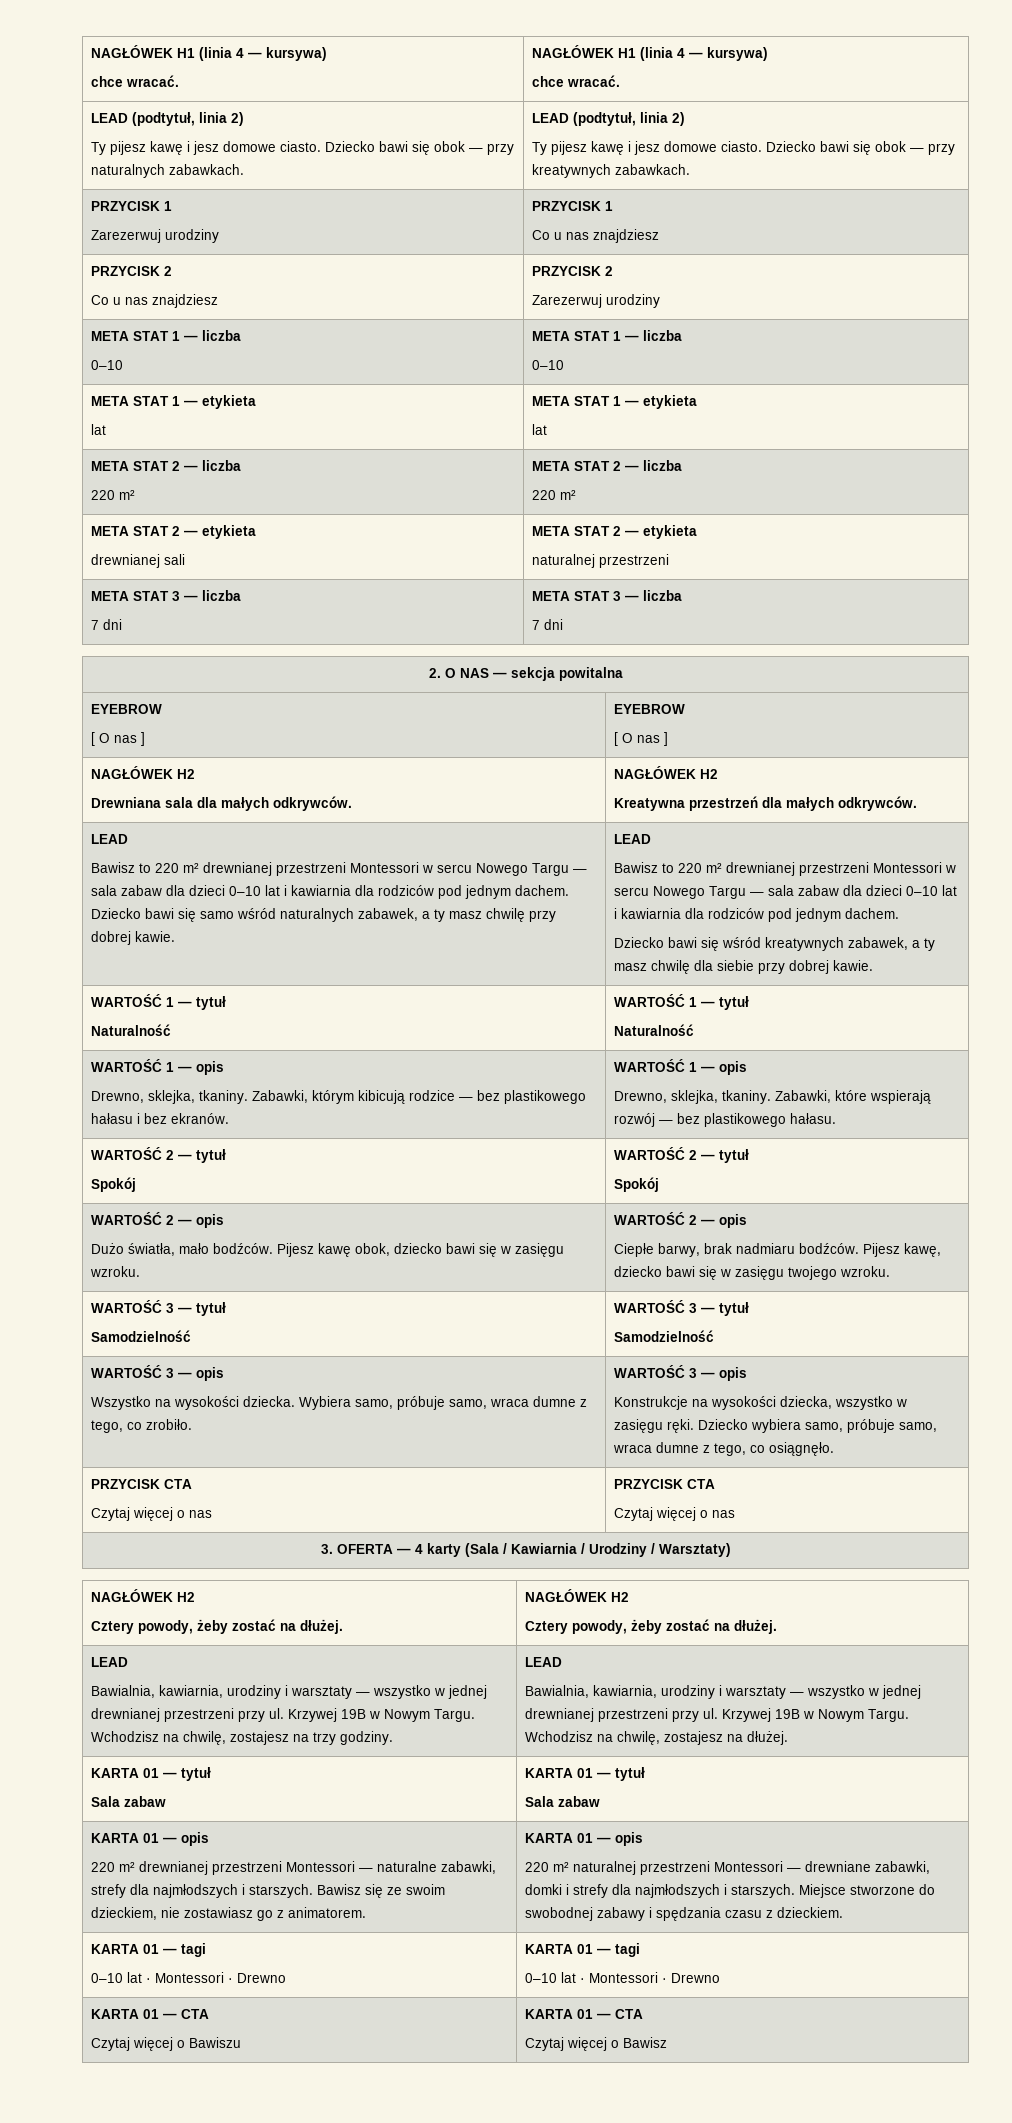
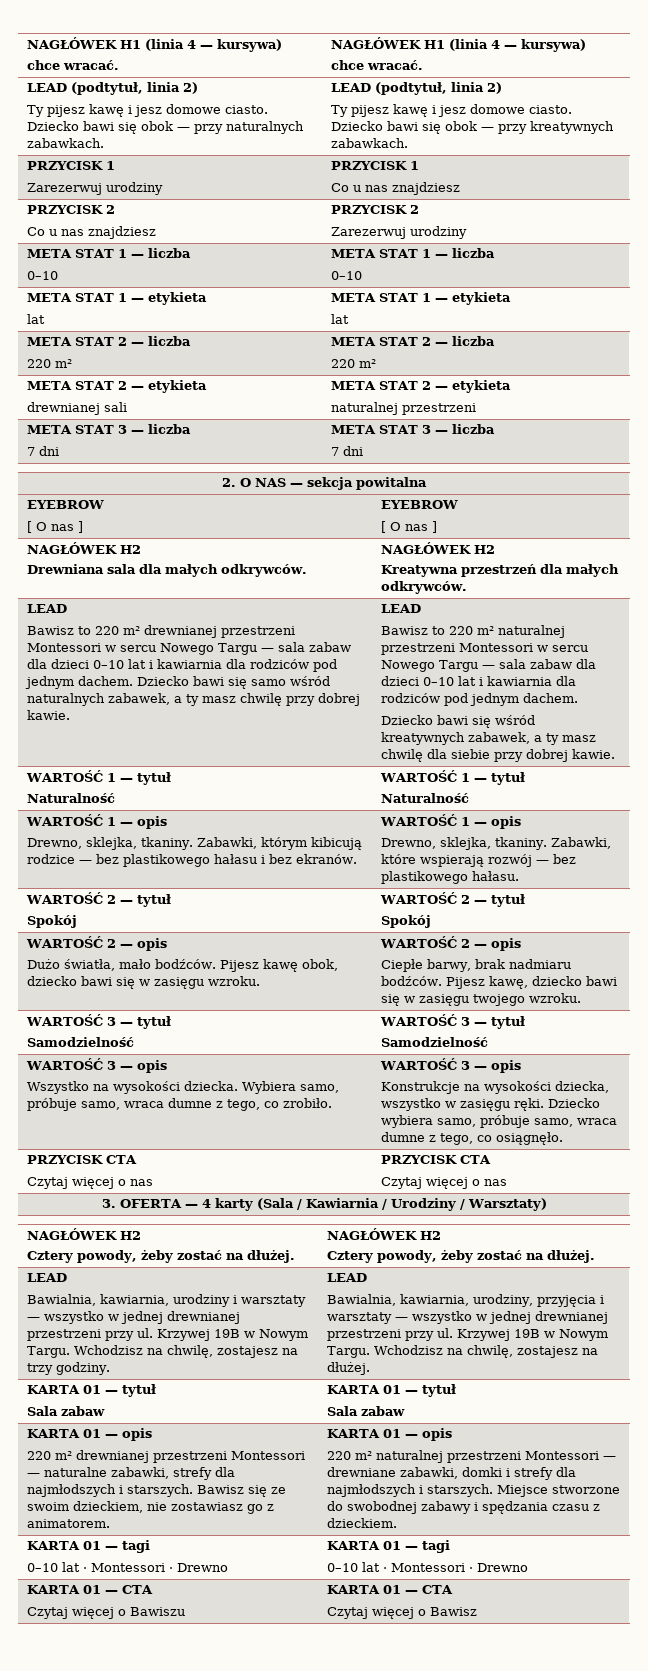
  Dziecko bawi się samo wśród naturalnych zabawek, a ty masz chwilę przy dobrej kawie. | LEAD
- Bawisz to 220 m² drewnianej przestrzeni Montessori w sercu Nowego Targu — sala zabaw dla dzieci 0–10 lat i kawiarnia dla rodziców pod jednym dachem.
+ Bawisz to 220 m² naturalnej przestrzeni Montessori w sercu Nowego Targu — sala zabaw dla dzieci 0–10 lat i kawiarnia dla rodziców pod jednym dachem.
  Wchodzisz na chwilę, zostajesz na trzy godziny. | LEAD
- Bawialnia, kawiarnia, urodziny i warsztaty — wszystko w jednej drewnianej przestrzeni przy ul.
+ Bawialnia, kawiarnia, urodziny, przyjęcia i warsztaty — wszystko w jednej drewnianej przestrzeni przy ul.

